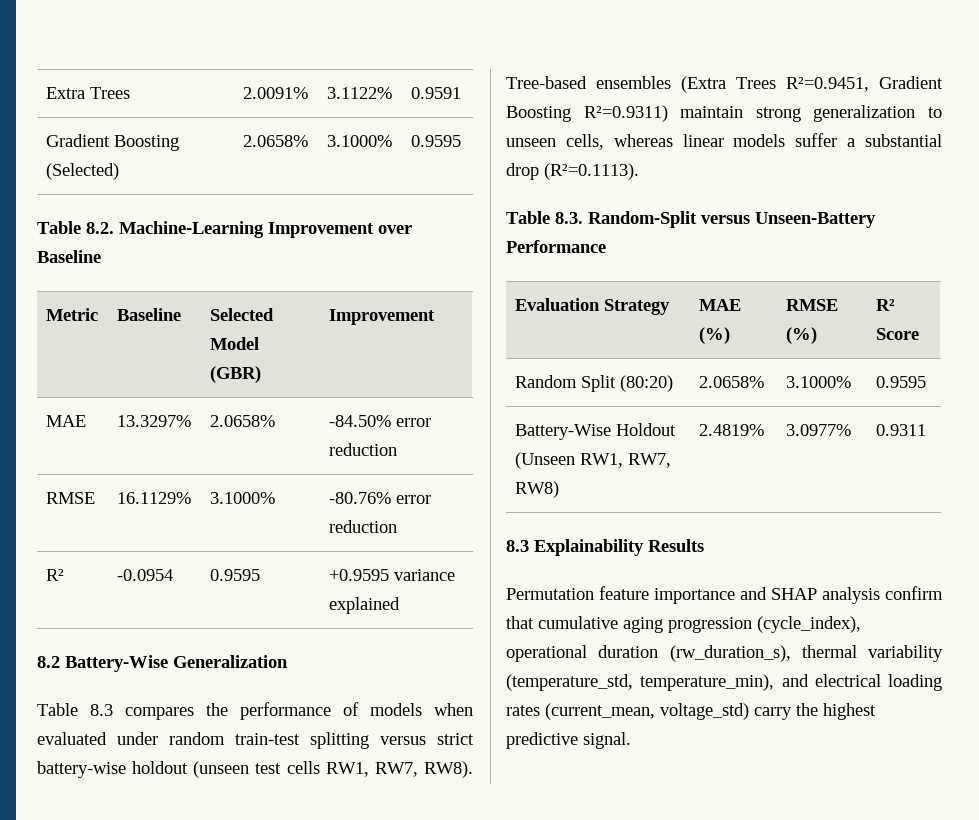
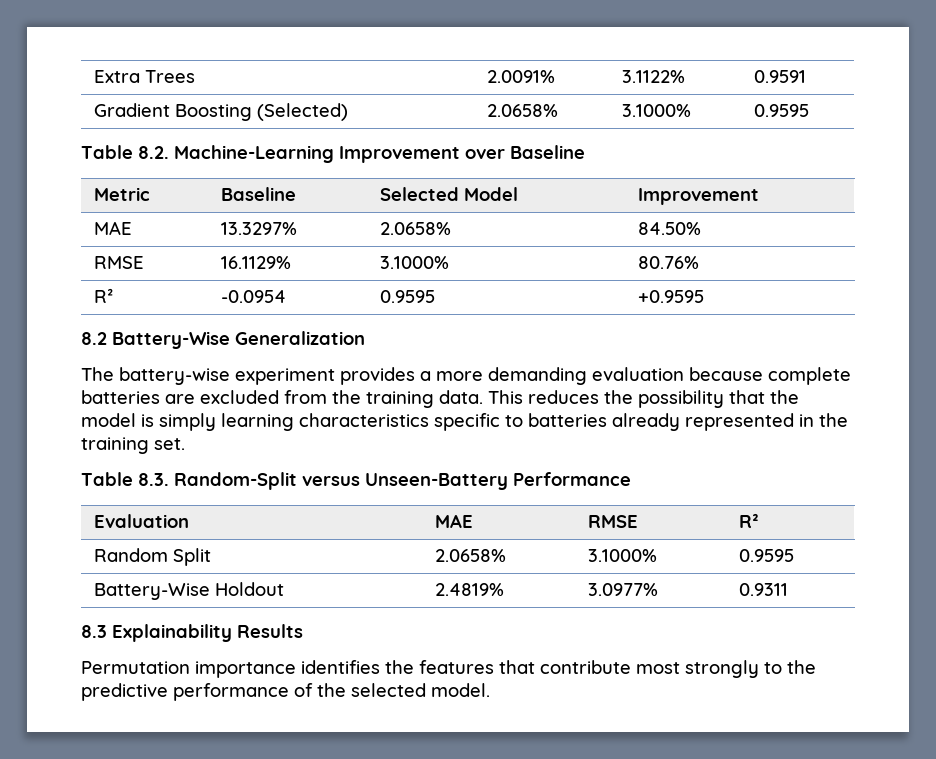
- Metric | Baseline | Selected Model (GBR) | Improvement
+ Metric | Baseline | Selected Model | Improvement
- MAE | 13.3297% | 2.0658% | -84.50% error reduction
+ MAE | 13.3297% | 2.0658% | 84.50%
- RMSE | 16.1129% | 3.1000% | -80.76% error reduction
+ RMSE | 16.1129% | 3.1000% | 80.76%
- R² | -0.0954 | 0.9595 | +0.9595 variance explained
+ R² | -0.0954 | 0.9595 | +0.9595
- Table 8.3 compares the performance of models when evaluated under random train-test splitting versus strict battery-wise holdout (unseen test cells RW1, RW7, RW8). Tree-based ensembles (Extra Trees R²=0.9451, Gradient Boosting R²=0.9311) maintain strong generalization to unseen cells, whereas linear models suffer a substantial drop (R²=0.1113).
+ The battery-wise experiment provides a more demanding evaluation because complete batteries are excluded from the training data. This reduces the possibility that the model is simply learning characteristics specific to batteries already represented in the training set.
- Evaluation Strategy | MAE (%) | RMSE (%) | R² Score
+ Evaluation | MAE | RMSE | R²
- Random Split (80:20) | 2.0658% | 3.1000% | 0.9595
+ Random Split | 2.0658% | 3.1000% | 0.9595
- Battery-Wise Holdout (Unseen RW1, RW7, RW8) | 2.4819% | 3.0977% | 0.9311
+ Battery-Wise Holdout | 2.4819% | 3.0977% | 0.9311
- Permutation feature importance and SHAP analysis confirm that cumulative aging progression (cycle_index), operational duration (rw_duration_s), thermal variability (temperature_std, temperature_min), and electrical loading rates (current_mean, voltage_std) carry the highest predictive signal.
+ Permutation importance identifies the features that contribute most strongly to the predictive performance of the selected model.

